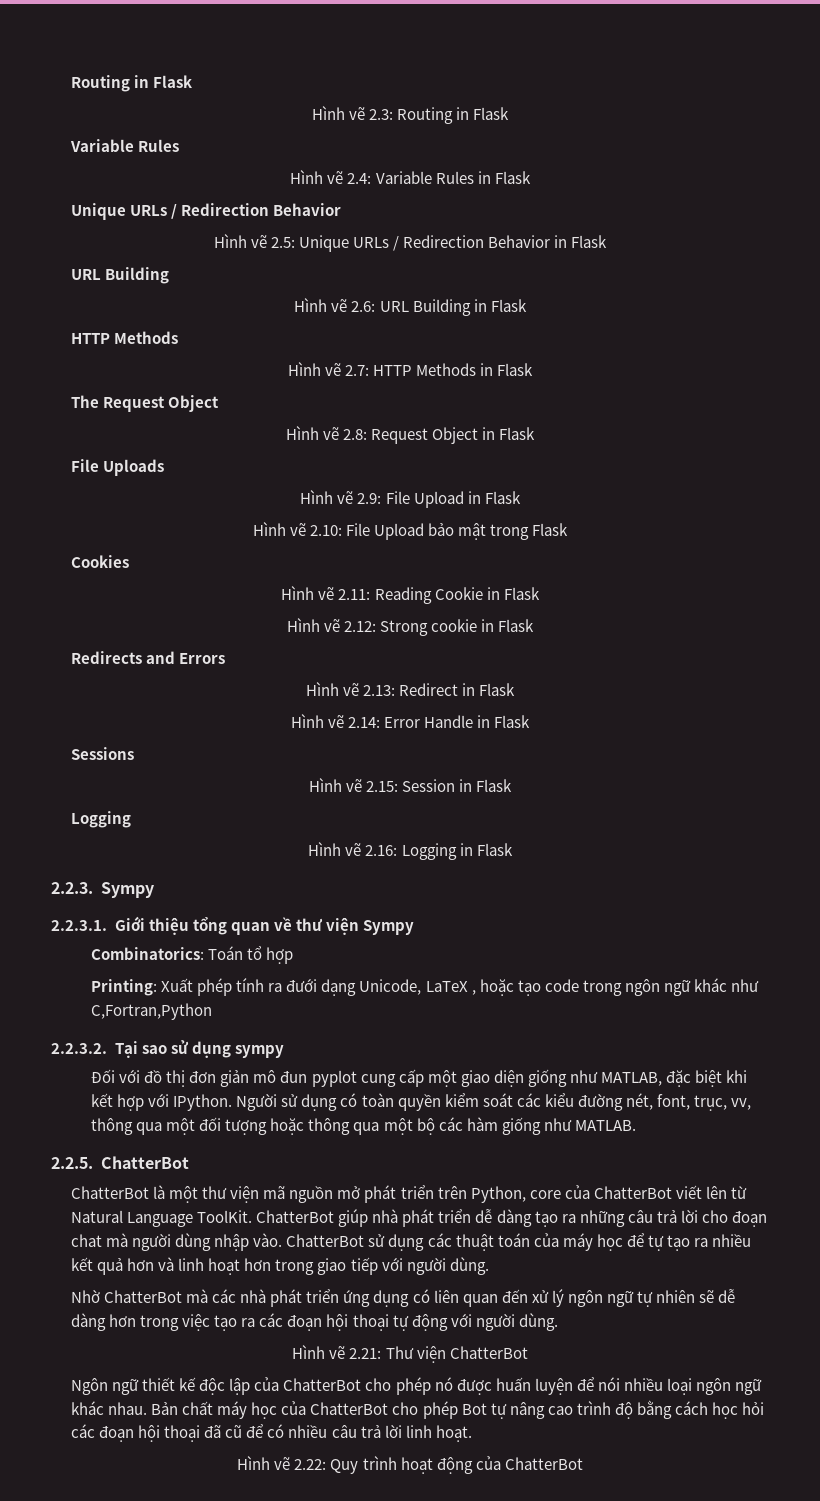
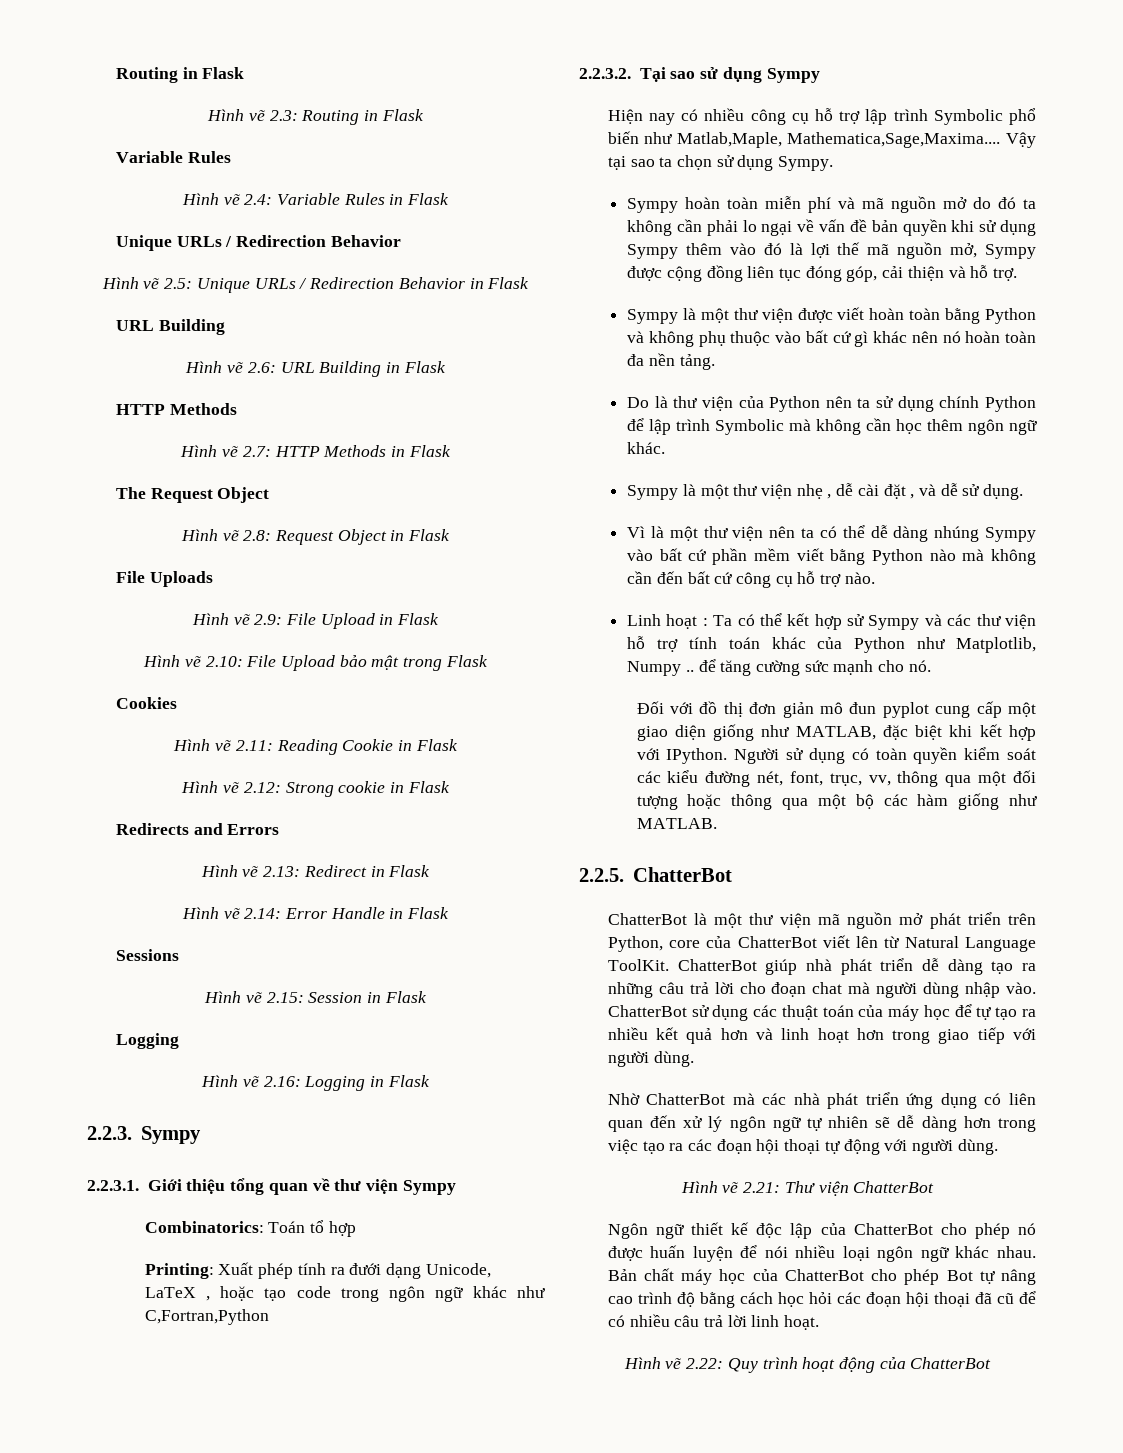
- 2.2.3.2. Tại sao sử dụng sympy
+ 2.2.3.2. Tại sao sử dụng Sympy
+ Hiện nay có nhiều công cụ hỗ trợ lập trình Symbolic phổ biến như Matlab,Maple, Mathematica,Sage,Maxima.... Vậy tại sao ta chọn sử dụng Sympy.
+ Sympy hoàn toàn miễn phí và mã nguồn mở do đó ta không cần phải lo ngại về vấn đề bản quyền khi sử dụng Sympy thêm vào đó là lợi thế mã nguồn mở, Sympy được cộng đồng liên tục đóng góp, cải thiện và hỗ trợ.
+ Sympy là một thư viện được viết hoàn toàn bằng Python và không phụ thuộc vào bất cứ gì khác nên nó hoàn toàn đa nền tảng.
+ Do là thư viện của Python nên ta sử dụng chính Python để lập trình Symbolic mà không cần học thêm ngôn ngữ khác.
+ Sympy là một thư viện nhẹ , dễ cài đặt , và dễ sử dụng.
+ Vì là một thư viện nên ta có thể dễ dàng nhúng Sympy vào bất cứ phần mềm viết bằng Python nào mà không cần đến bất cứ công cụ hỗ trợ nào.
+ Linh hoạt : Ta có thể kết hợp sử Sympy và các thư viện hỗ trợ tính toán khác của Python như Matplotlib, Numpy .. để tăng cường sức mạnh cho nó.

